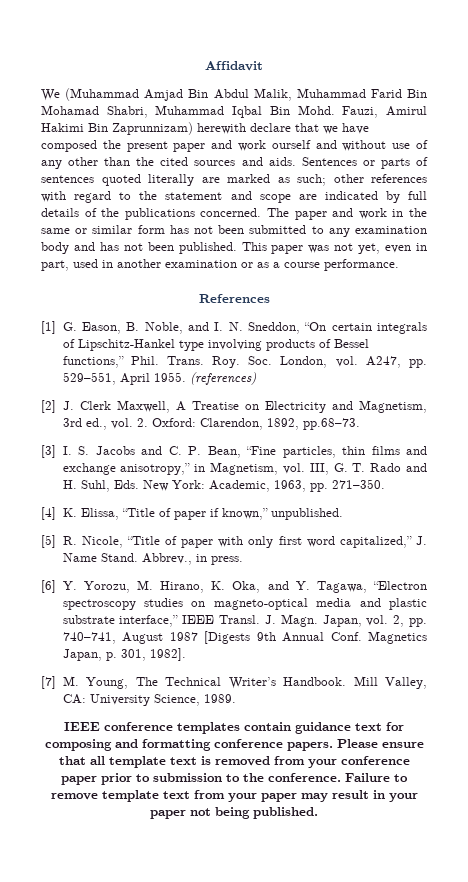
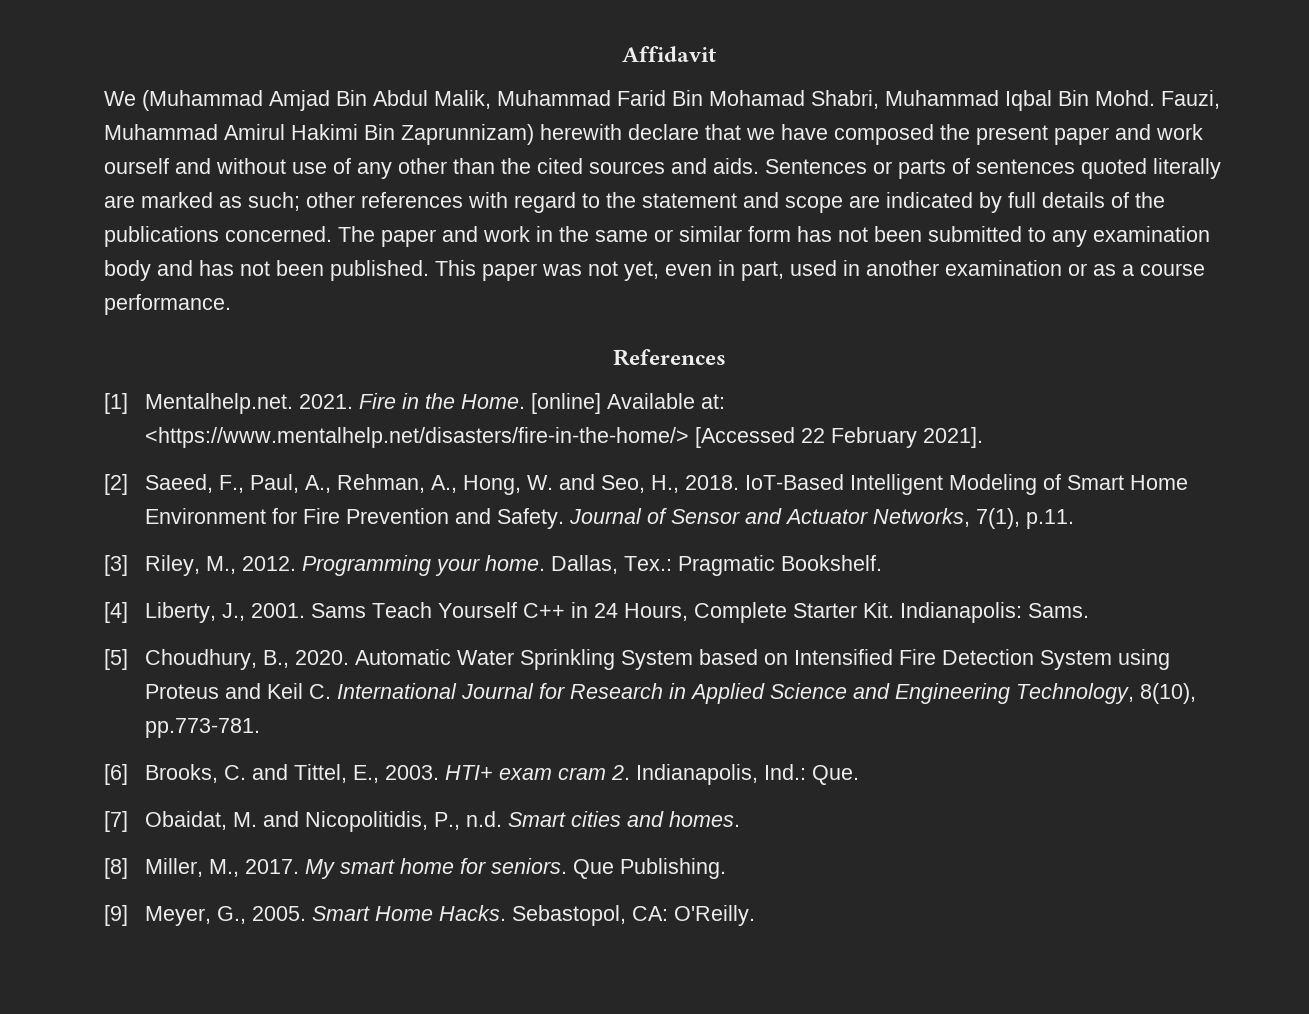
- Fauzi, Amirul Hakimi Bin Zaprunnizam) herewith declare that we have composed the present paper and work ourself and without use of any other than the cited sources and aids.
+ Fauzi, Muhammad Amirul Hakimi Bin Zaprunnizam) herewith declare that we have composed the present paper and work ourself and without use of any other than the cited sources and aids.
- [1] G. Eason, B. Noble, and I. N. Sneddon, “On certain integrals of Lipschitz-Hankel type involving products of Bessel functions,” Phil. Trans. Roy. Soc. London, vol. A247, pp. 529–551, April 1955. (references)
- [2] J. Clerk Maxwell, A Treatise on Electricity and Magnetism, 3rd ed., vol. 2. Oxford: Clarendon, 1892, pp.68–73.
- [3] I. S. Jacobs and C. P. Bean, “Fine particles, thin films and exchange anisotropy,” in Magnetism, vol. III, G. T. Rado and H. Suhl, Eds. New York: Academic, 1963, pp. 271–350.
- [4] K. Elissa, “Title of paper if known,” unpublished.
- [5] R. Nicole, “Title of paper with only first word capitalized,” J. Name Stand. Abbrev., in press.
- [6] Y. Yorozu, M. Hirano, K. Oka, and Y. Tagawa, “Electron spectroscopy studies on magneto-optical media and plastic substrate interface,” IEEE Transl. J. Magn. Japan, vol. 2, pp. 740–741, August 1987 [Digests 9th Annual Conf. Magnetics Japan, p. 301, 1982].
- [7] M. Young, The Technical Writer’s Handbook. Mill Valley, CA: University Science, 1989.
- IEEE conference templates contain guidance text for composing and formatting conference papers. Please ensure that all template text is removed from your conference paper prior to submission to the conference. Failure to remove template text from your paper may result in your paper not being published.
+ [1] Mentalhelp.net. 2021. Fire in the Home. [online] Available at: <https://www.mentalhelp.net/disasters/fire-in-the-home/> [Accessed 22 February 2021].
+ [2] Saeed, F., Paul, A., Rehman, A., Hong, W. and Seo, H., 2018. IoT-Based Intelligent Modeling of Smart Home Environment for Fire Prevention and Safety. Journal of Sensor and Actuator Networks, 7(1), p.11.
+ [3] Riley, M., 2012. Programming your home. Dallas, Tex.: Pragmatic Bookshelf.
+ [4] Liberty, J., 2001. Sams Teach Yourself C++ in 24 Hours, Complete Starter Kit. Indianapolis: Sams.
+ [5] Choudhury, B., 2020. Automatic Water Sprinkling System based on Intensified Fire Detection System using Proteus and Keil C. International Journal for Research in Applied Science and Engineering Technology, 8(10), pp.773-781.
+ [6] Brooks, C. and Tittel, E., 2003. HTI+ exam cram 2. Indianapolis, Ind.: Que.
+ [7] Obaidat, M. and Nicopolitidis, P., n.d. Smart cities and homes.
+ [8] Miller, M., 2017. My smart home for seniors. Que Publishing.
+ [9] Meyer, G., 2005. Smart Home Hacks. Sebastopol, CA: O'Reilly.

